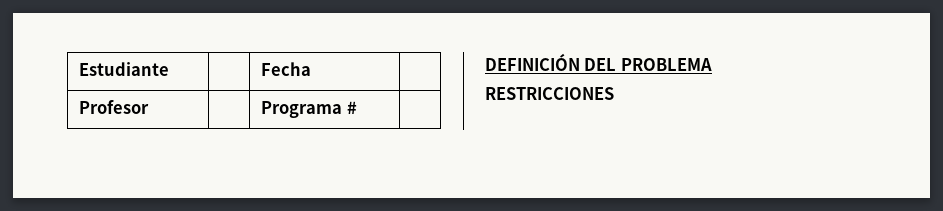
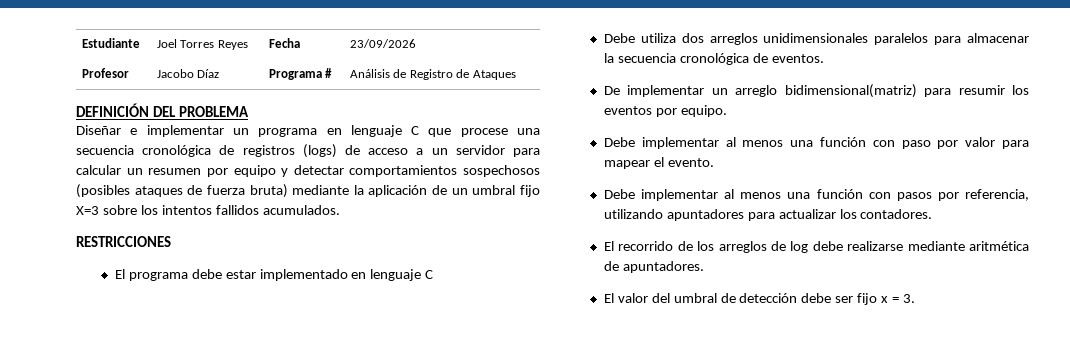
- Estudiante | | Fecha |
+ Estudiante | Joel Torres Reyes | Fecha | 23/09/2026
- Profesor | | Programa # |
+ Profesor | Jacobo Díaz | Programa # | Análisis de Registro de Ataques
  DEFINICIÓN DEL PROBLEMA
+ Diseñar e implementar un programa en lenguaje C que procese una secuencia cronológica de registros (logs) de acceso a un servidor para calcular un resumen por equipo y detectar comportamientos sospechosos (posibles ataques de fuerza bruta) mediante la aplicación de un umbral fijo X=3 sobre los intentos fallidos acumulados.
  RESTRICCIONES
+ El programa debe estar implementado en lenguaje C
+ Debe utiliza dos arreglos unidimensionales paralelos para almacenar la secuencia cronológica de eventos.
+ De implementar un arreglo bidimensional(matriz) para resumir los eventos por equipo.
+ Debe implementar al menos una función con paso por valor para mapear el evento.
+ Debe implementar al menos una función con pasos por referencia, utilizando apuntadores para actualizar los contadores.
+ El recorrido de los arreglos de log debe realizarse mediante aritmética de apuntadores.
+ El valor del umbral de detección debe ser fijo x = 3.

